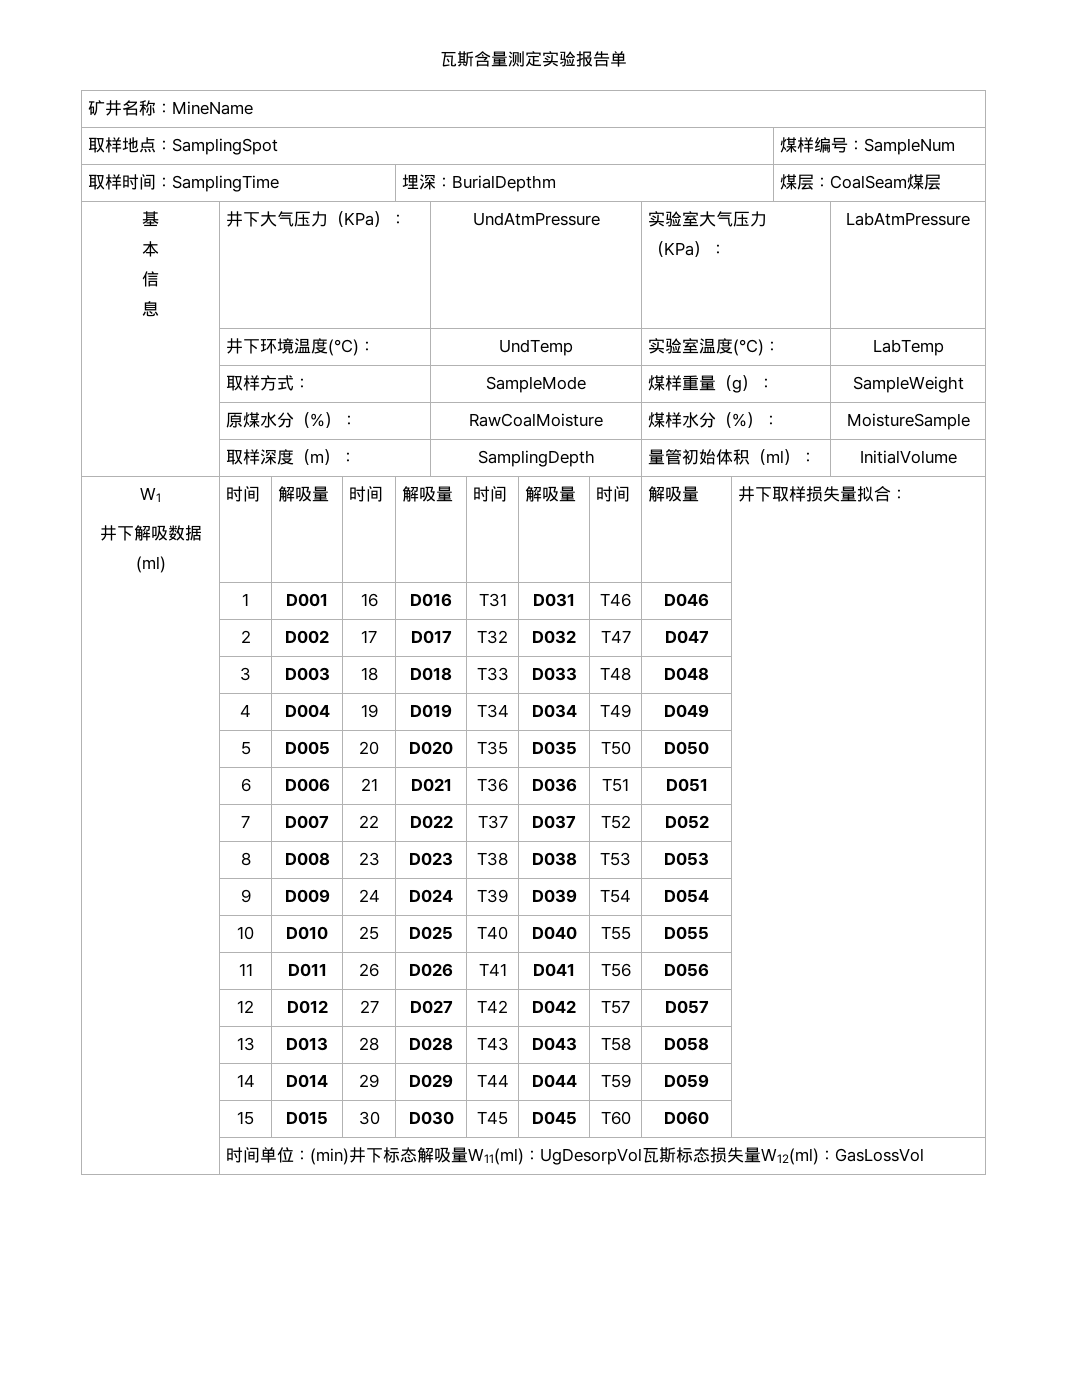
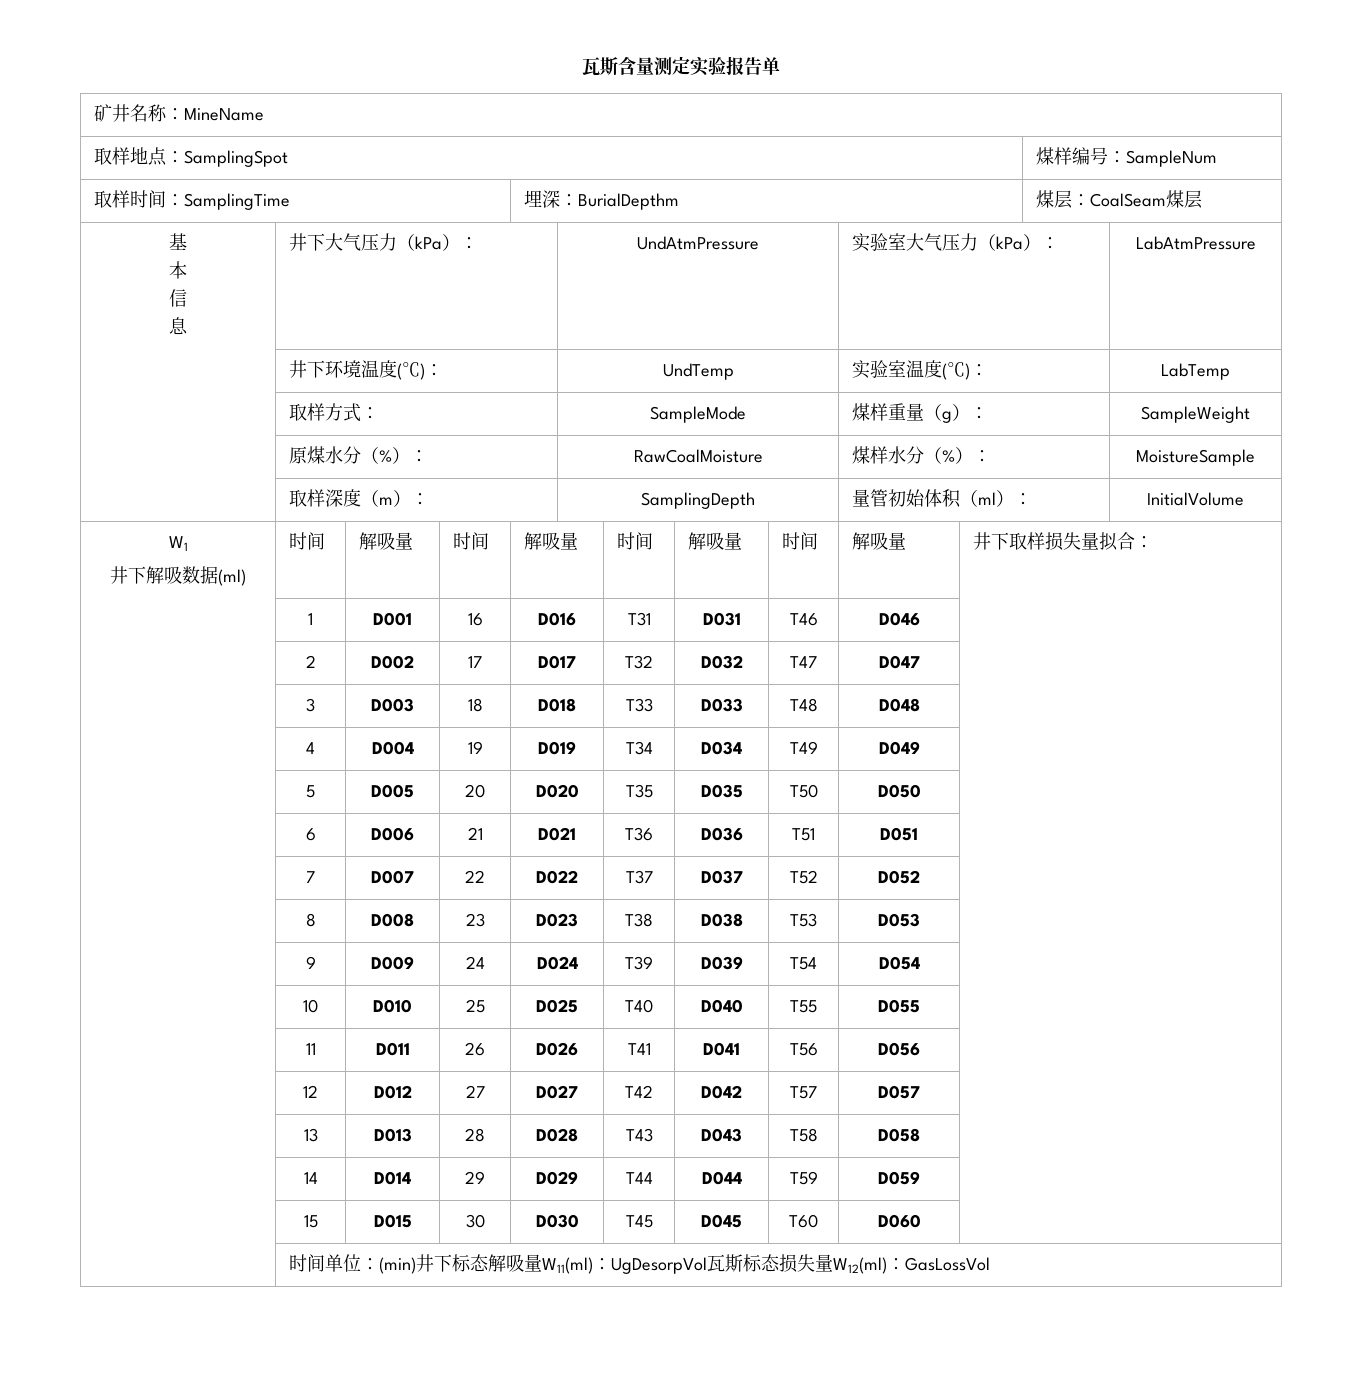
  基
  本
  信
- 息 | 井下大气压力（KPa）： | UndAtmPressure | 实验室大气压力（KPa）： | LabAtmPressure
+ 息 | 井下大气压力（kPa）： | UndAtmPressure | 实验室大气压力（kPa）： | LabAtmPressure

